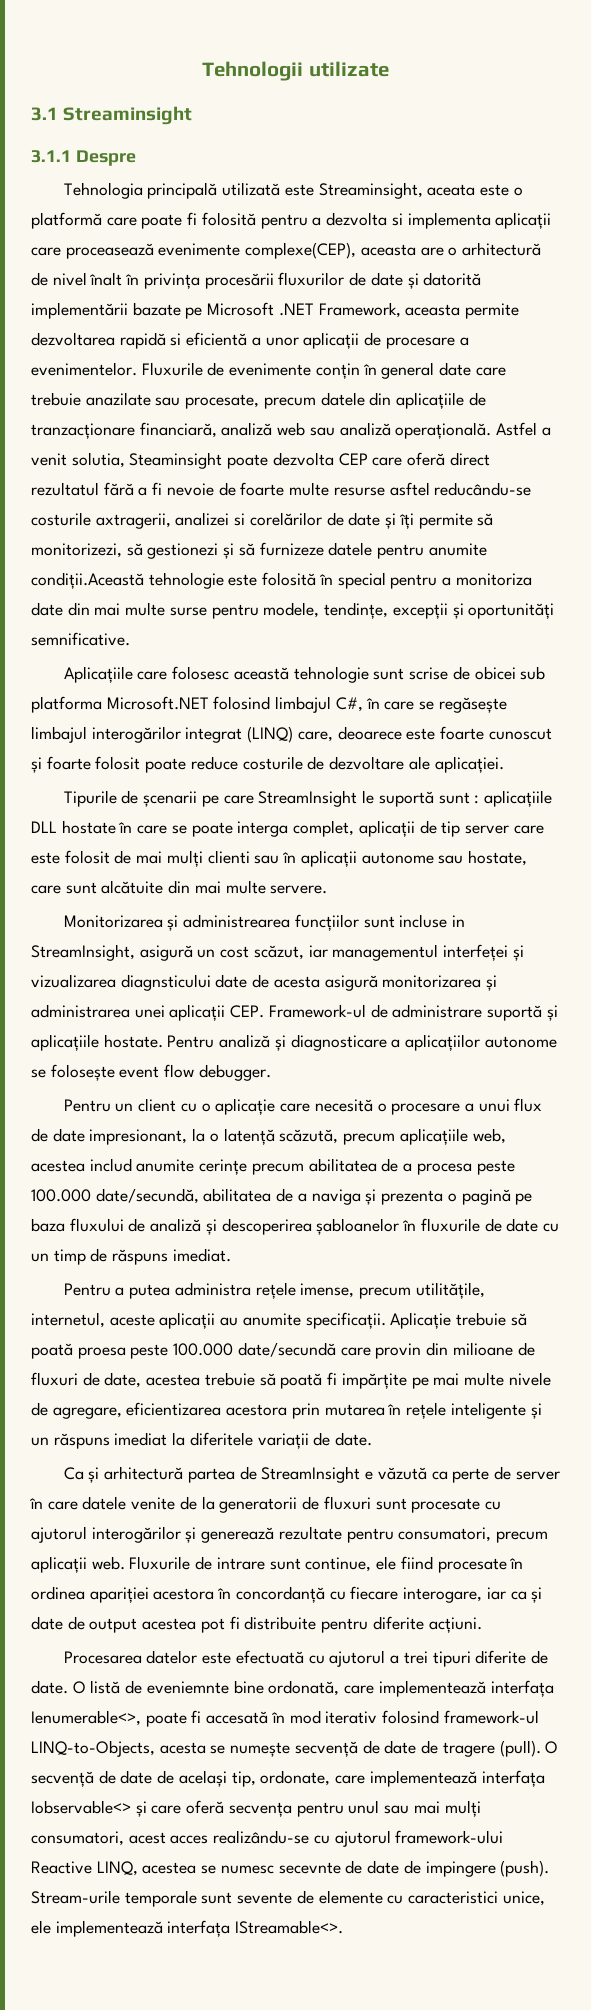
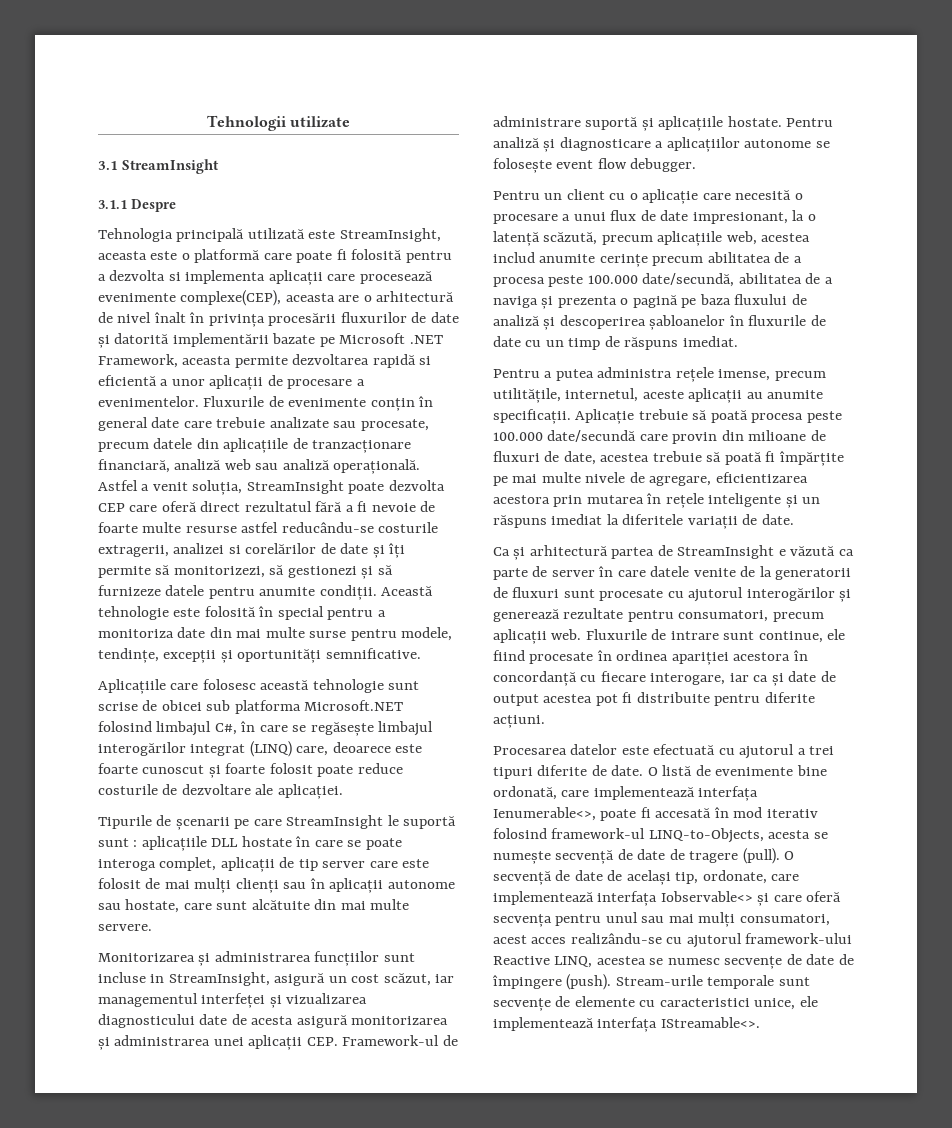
- 3.1 Streaminsight
+ 3.1 StreamInsight
- Tehnologia principală utilizată este Streaminsight, aceata este o platformă care poate fi folosită pentru a dezvolta si implementa aplicații care proceasează evenimente complexe(CEP), aceasta are o arhitectură de nivel înalt în privința procesării fluxurilor de date și datorită implementării bazate pe Microsoft .NET Framework, aceasta permite dezvoltarea rapidă si eficientă a unor aplicații de procesare a evenimentelor.
+ Tehnologia principală utilizată este StreamInsight, aceasta este o platformă care poate fi folosită pentru a dezvolta si implementa aplicații care procesează evenimente complexe(CEP), aceasta are o arhitectură de nivel înalt în privința procesării fluxurilor de date și datorită implementării bazate pe Microsoft .NET Framework, aceasta permite dezvoltarea rapidă si eficientă a unor aplicații de procesare a evenimentelor.
- Fluxurile de evenimente conțin în general date care trebuie anazilate sau procesate, precum datele din aplicațiile de tranzacționare financiară, analiză web sau analiză operațională.
+ Fluxurile de evenimente conțin în general date care trebuie analizate sau procesate, precum datele din aplicațiile de tranzacționare financiară, analiză web sau analiză operațională.
- Astfel a venit solutia, Steaminsight poate dezvolta CEP care oferă direct rezultatul fără a fi nevoie de foarte multe resurse asftel reducându-se costurile axtragerii, analizei si corelărilor de date și îți permite să monitorizezi, să gestionezi și să furnizeze datele pentru anumite condiții.Această tehnologie este folosită în special pentru a monitoriza date din mai multe surse pentru modele, tendințe, excepții și oportunități semnificative.
+ Astfel a venit soluția, StreamInsight poate dezvolta CEP care oferă direct rezultatul fără a fi nevoie de foarte multe resurse astfel reducându-se costurile extragerii, analizei si corelărilor de date și îți permite să monitorizezi, să gestionezi și să furnizeze datele pentru anumite condiții. Această tehnologie este folosită în special pentru a monitoriza date din mai multe surse pentru modele, tendințe, excepții și oportunități semnificative.
- Tipurile de șcenarii pe care StreamInsight le suportă sunt : aplicațiile DLL hostate în care se poate interga complet, aplicații de tip server care este folosit de mai mulți clienti sau în aplicații autonome sau hostate, care sunt alcătuite din mai multe servere.
+ Tipurile de șcenarii pe care StreamInsight le suportă sunt : aplicațiile DLL hostate în care se poate interoga complet, aplicații de tip server care este folosit de mai mulți clienți sau în aplicații autonome sau hostate, care sunt alcătuite din mai multe servere.
- Monitorizarea și administrearea funcțiilor sunt incluse in StreamInsight, asigură un cost scăzut, iar managementul interfeței și vizualizarea diagnsticului date de acesta asigură monitorizarea și administrarea unei aplicații CEP. Framework-ul de administrare suportă și aplicațiile hostate.
+ Monitorizarea și administrarea funcțiilor sunt incluse in StreamInsight, asigură un cost scăzut, iar managementul interfeței și vizualizarea diagnosticului date de acesta asigură monitorizarea și administrarea unei aplicații CEP. Framework-ul de administrare suportă și aplicațiile hostate.
- Aplicație trebuie să poată proesa peste 100.000 date/secundă care provin din milioane de fluxuri de date, acestea trebuie să poată fi impărțite pe mai multe nivele de agregare, eficientizarea acestora prin mutarea în rețele inteligente și un răspuns imediat la diferitele variații de date.
+ Aplicație trebuie să poată procesa peste 100.000 date/secundă care provin din milioane de fluxuri de date, acestea trebuie să poată fi împărțite pe mai multe nivele de agregare, eficientizarea acestora prin mutarea în rețele inteligente și un răspuns imediat la diferitele variații de date.
- Ca și arhitectură partea de StreamInsight e văzută ca perte de server în care datele venite de la generatorii de fluxuri sunt procesate cu ajutorul interogărilor și generează rezultate pentru consumatori, precum aplicații web.
+ Ca și arhitectură partea de StreamInsight e văzută ca parte de server în care datele venite de la generatorii de fluxuri sunt procesate cu ajutorul interogărilor și generează rezultate pentru consumatori, precum aplicații web.
- O listă de eveniemnte bine ordonată, care implementează interfața Ienumerable<>, poate fi accesată în mod iterativ folosind framework-ul LINQ-to-Objects, acesta se numește secvență de date de tragere (pull).
+ O listă de evenimente bine ordonată, care implementează interfața Ienumerable<>, poate fi accesată în mod iterativ folosind framework-ul LINQ-to-Objects, acesta se numește secvență de date de tragere (pull).
- O secvență de date de același tip, ordonate, care implementează interfața Iobservable<> și care oferă secvența pentru unul sau mai mulți consumatori, acest acces realizându-se cu ajutorul framework-ului Reactive LINQ, acestea se numesc secevnte de date de impingere (push).
+ O secvență de date de același tip, ordonate, care implementează interfața Iobservable<> și care oferă secvența pentru unul sau mai mulți consumatori, acest acces realizându-se cu ajutorul framework-ului Reactive LINQ, acestea se numesc secvențe de date de împingere (push).
- Stream-urile temporale sunt sevente de elemente cu caracteristici unice, ele implementează interfața IStreamable<>.
+ Stream-urile temporale sunt secvențe de elemente cu caracteristici unice, ele implementează interfața IStreamable<>.

